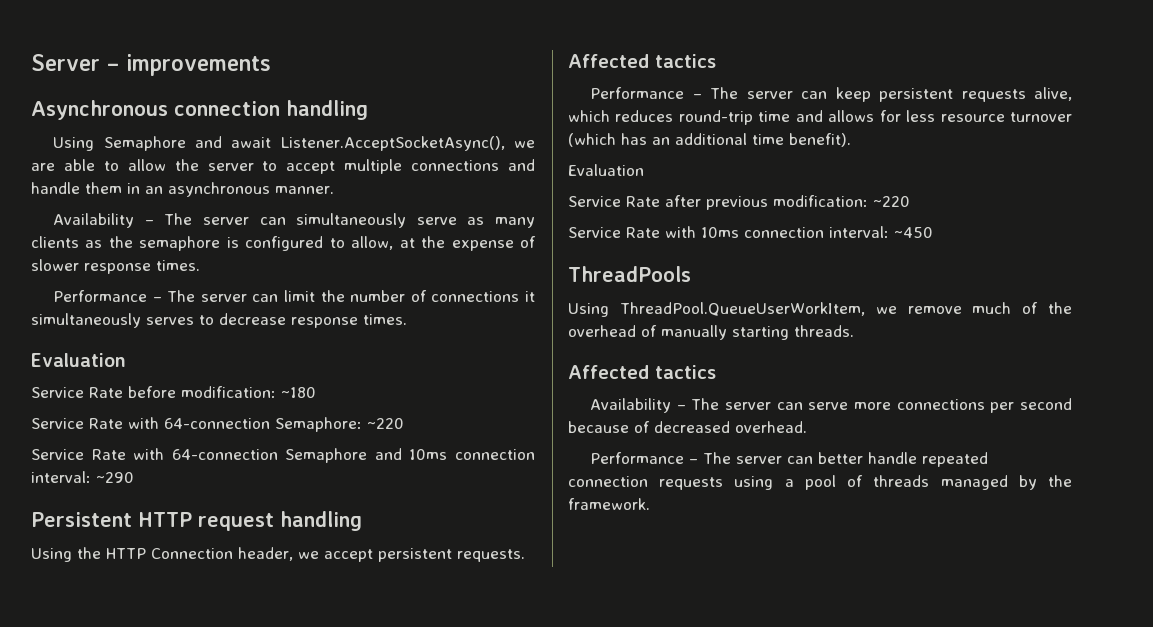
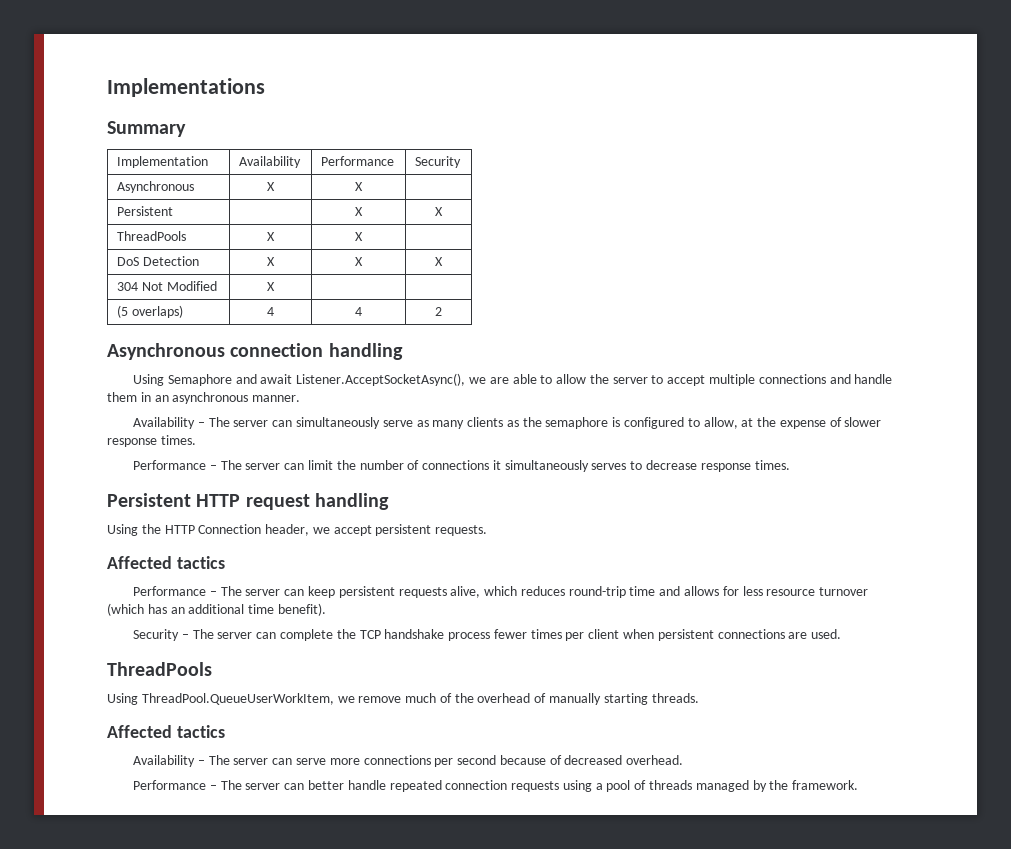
- Server – improvements
+ Implementations
+ Summary
+ Implementation | Availability | Performance | Security
+ Asynchronous | X | X |
+ Persistent | | X | X
+ ThreadPools | X | X |
+ DoS Detection | X | X | X
+ 304 Not Modified | X | |
+ (5 overlaps) | 4 | 4 | 2
  Performance – The server can limit the number of connections it simultaneously serves to decrease response times.
- Evaluation
- Service Rate before modification: ~180
- Service Rate with 64-connection Semaphore: ~220
- Service Rate with 64-connection Semaphore and 10ms connection interval: ~290
  Performance – The server can keep persistent requests alive, which reduces round-trip time and allows for less resource turnover (which has an additional time benefit).
- Evaluation
- Service Rate after previous modification: ~220
- Service Rate with 10ms connection interval: ~450
+ Security – The server can complete the TCP handshake process fewer times per client when persistent connections are used.

